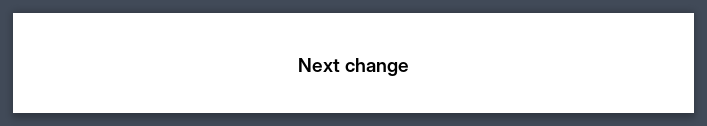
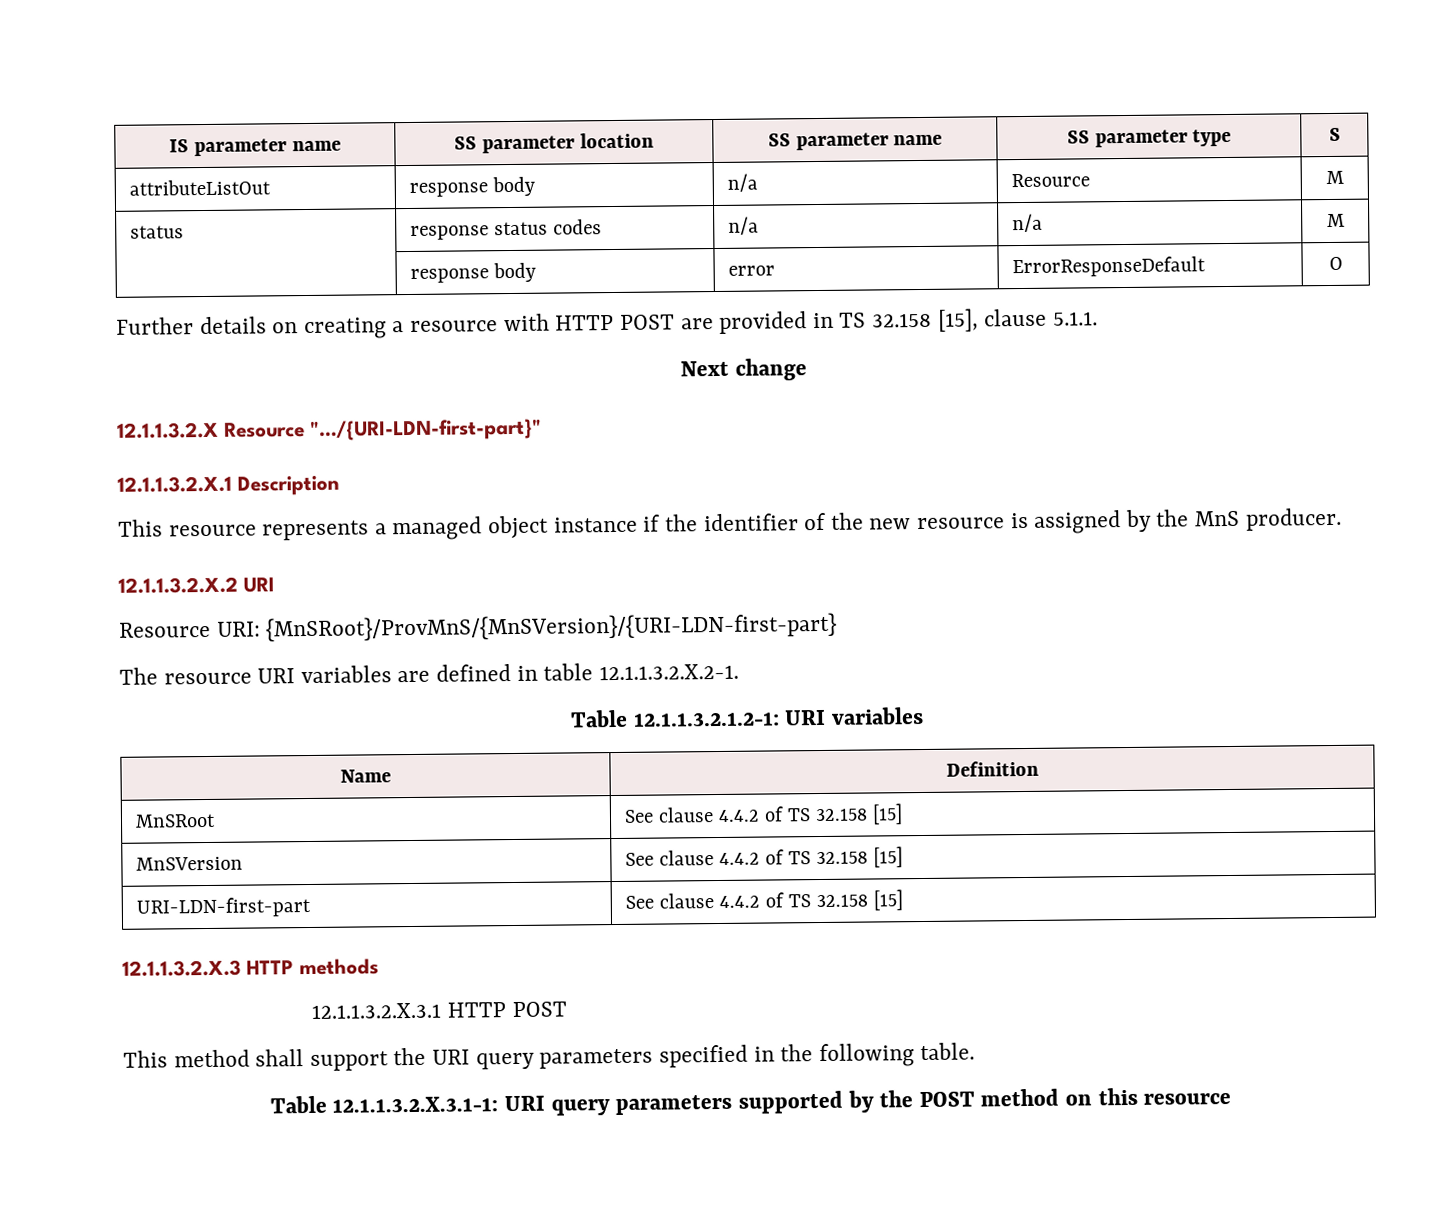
+ IS parameter name | SS parameter location | SS parameter name | SS parameter type | S
+ attributeListOut | response body | n/a | Resource | M
+ status | response status codes | n/a | n/a | M
+ | response body | error | ErrorResponseDefault | O
+ Further details on creating a resource with HTTP POST are provided in TS 32.158 [15], clause 5.1.1.
  Next change
+ 12.1.1.3.2.X Resource "…/{URI-LDN-first-part}"
+ 12.1.1.3.2.X.1 Description
+ This resource represents a managed object instance if the identifier of the new resource is assigned by the MnS producer.
+ 12.1.1.3.2.X.2 URI
+ Resource URI: {MnSRoot}/ProvMnS/{MnSVersion}/{URI-LDN-first-part}
+ The resource URI variables are defined in table 12.1.1.3.2.X.2-1.
+ Table 12.1.1.3.2.1.2-1: URI variables
+ Name | Definition
+ MnSRoot | See clause 4.4.2 of TS 32.158 [15]
+ MnSVersion | See clause 4.4.2 of TS 32.158 [15]
+ URI-LDN-first-part | See clause 4.4.2 of TS 32.158 [15]
+ 12.1.1.3.2.X.3 HTTP methods
+ 12.1.1.3.2.X.3.1 HTTP POST
+ This method shall support the URI query parameters specified in the following table.
+ Table 12.1.1.3.2.X.3.1-1: URI query parameters supported by the POST method on this resource

